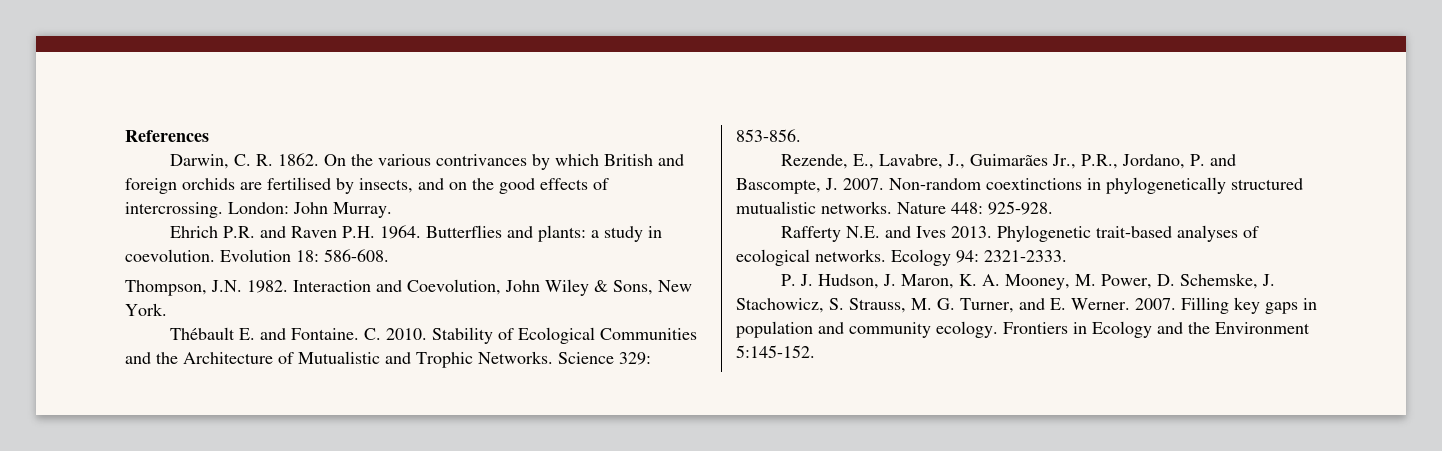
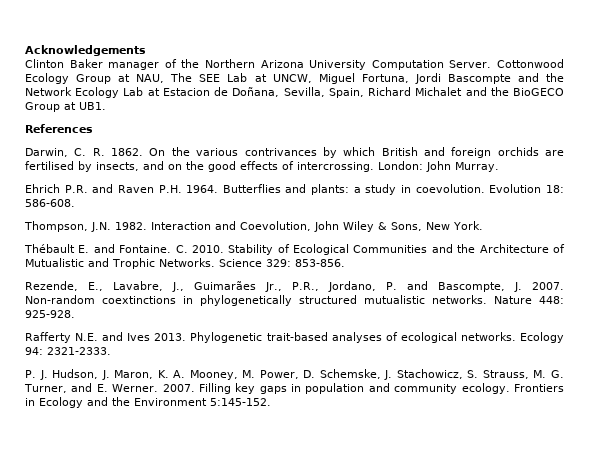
+ Acknowledgements
+ Clinton Baker manager of the Northern Arizona University Computation Server. Cottonwood Ecology Group at NAU, The SEE Lab at UNCW, Miguel Fortuna, Jordi Bascompte and the Network Ecology Lab at Estacion de Doñana, Sevilla, Spain, Richard Michalet and the BioGECO Group at UB1.

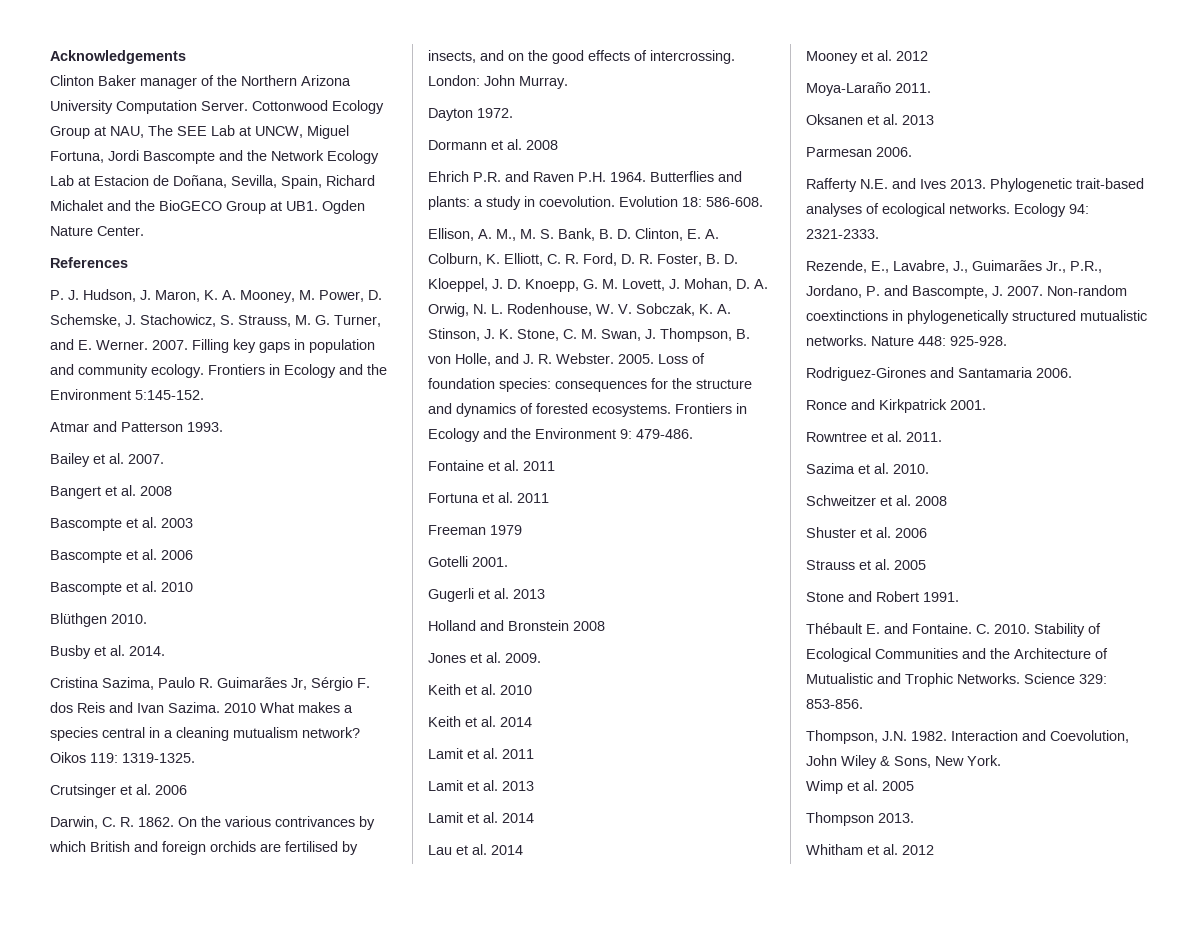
- Cottonwood Ecology Group at NAU, The SEE Lab at UNCW, Miguel Fortuna, Jordi Bascompte and the Network Ecology Lab at Estacion de Doñana, Sevilla, Spain, Richard Michalet and the BioGECO Group at UB1.
+ Cottonwood Ecology Group at NAU, The SEE Lab at UNCW, Miguel Fortuna, Jordi Bascompte and the Network Ecology Lab at Estacion de Doñana, Sevilla, Spain, Richard Michalet and the BioGECO Group at UB1. Ogden Nature Center.
  References
- Darwin, C. R. 1862. On the various contrivances by which British and foreign orchids are fertilised by insects, and on the good effects of intercrossing. London: John Murray.
- Ehrich P.R. and Raven P.H. 1964. Butterflies and plants: a study in coevolution. Evolution 18: 586-608.
- Thompson, J.N. 1982. Interaction and Coevolution, John Wiley & Sons, New York.
- Thébault E. and Fontaine. C. 2010. Stability of Ecological Communities and the Architecture of Mutualistic and Trophic Networks. Science 329: 853-856.
- Rezende, E., Lavabre, J., Guimarães Jr., P.R., Jordano, P. and Bascompte, J. 2007. Non-random coextinctions in phylogenetically structured mutualistic networks. Nature 448: 925-928.
- Rafferty N.E. and Ives 2013. Phylogenetic trait-based analyses of ecological networks. Ecology 94: 2321-2333.
+ Atmar and Patterson 1993.
+ Bailey et al. 2007.
+ Bangert et al. 2008
+ Bascompte et al. 2003
+ Bascompte et al. 2006
+ Bascompte et al. 2010
+ Blüthgen 2010.
+ Busby et al. 2014.
+ Cristina Sazima, Paulo R. Guimarães Jr, Sérgio F. dos Reis and Ivan Sazima. 2010 What makes a species central in a cleaning mutualism network? Oikos 119: 1319-1325.
+ Crutsinger et al. 2006
+ Darwin, C. R. 1862. On the various contrivances by which British and foreign orchids are fertilised by insects, and on the good effects of intercrossing. London: John Murray.
+ Dayton 1972.
+ Dormann et al. 2008
+ Ehrich P.R. and Raven P.H. 1964. Butterflies and plants: a study in coevolution. Evolution 18: 586-608.
+ Ellison, A. M., M. S. Bank, B. D. Clinton, E. A. Colburn, K. Elliott, C. R. Ford, D. R. Foster, B. D. Kloeppel, J. D. Knoepp, G. M. Lovett, J. Mohan, D. A. Orwig, N. L. Rodenhouse, W. V. Sobczak, K. A. Stinson, J. K. Stone, C. M. Swan, J. Thompson, B. von Holle, and J. R. Webster. 2005. Loss of foundation species: consequences for the structure and dynamics of forested ecosystems. Frontiers in Ecology and the Environment 9: 479-486.
+ Fontaine et al. 2011
+ Fortuna et al. 2011
+ Freeman 1979
+ Gotelli 2001.
+ Gugerli et al. 2013
+ Holland and Bronstein 2008
+ Jones et al. 2009.
+ Keith et al. 2010
+ Keith et al. 2014
+ Lamit et al. 2011
+ Lamit et al. 2013
+ Lamit et al. 2014
+ Lau et al. 2014
+ Mooney et al. 2012
+ Moya-Laraño 2011.
+ Oksanen et al. 2013
+ Parmesan 2006.
+ Rafferty N.E. and Ives 2013. Phylogenetic trait-based analyses of ecological networks. Ecology 94: 2321-2333.
+ Rezende, E., Lavabre, J., Guimarães Jr., P.R., Jordano, P. and Bascompte, J. 2007. Non-random coextinctions in phylogenetically structured mutualistic networks. Nature 448: 925-928.
+ Rodriguez-Girones and Santamaria 2006.
+ Ronce and Kirkpatrick 2001.
+ Rowntree et al. 2011.
+ Sazima et al. 2010.
+ Schweitzer et al. 2008
+ Shuster et al. 2006
+ Strauss et al. 2005
+ Stone and Robert 1991.
+ Thébault E. and Fontaine. C. 2010. Stability of Ecological Communities and the Architecture of Mutualistic and Trophic Networks. Science 329: 853-856.
+ Thompson, J.N. 1982. Interaction and Coevolution, John Wiley & Sons, New York.
+ Wimp et al. 2005
+ Thompson 2013.
+ Whitham et al. 2012

